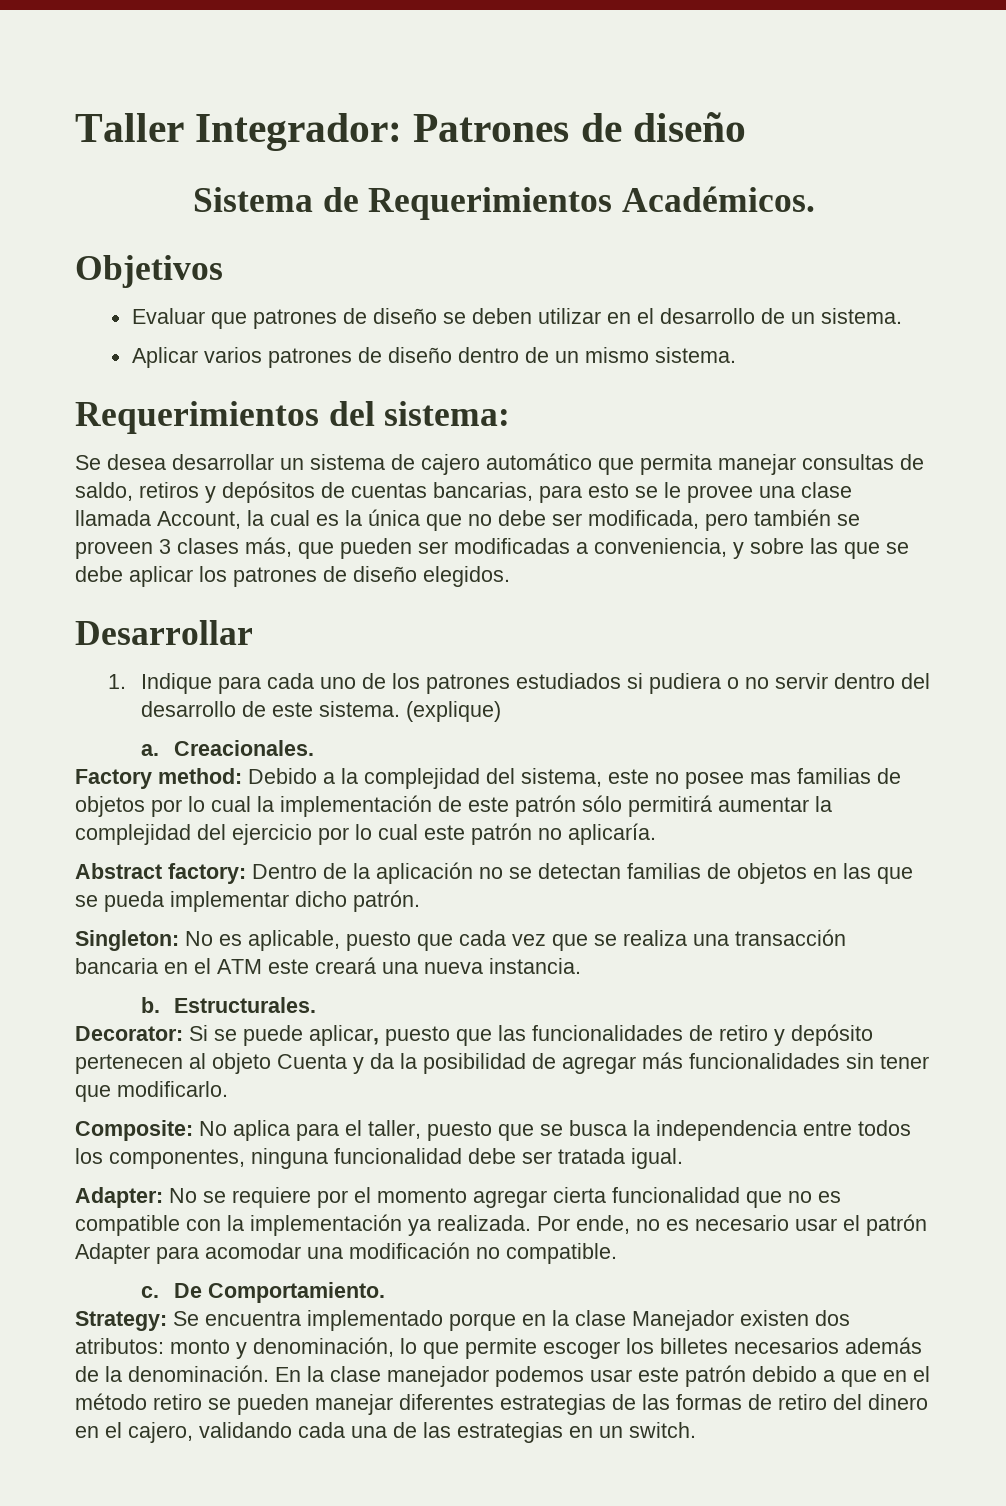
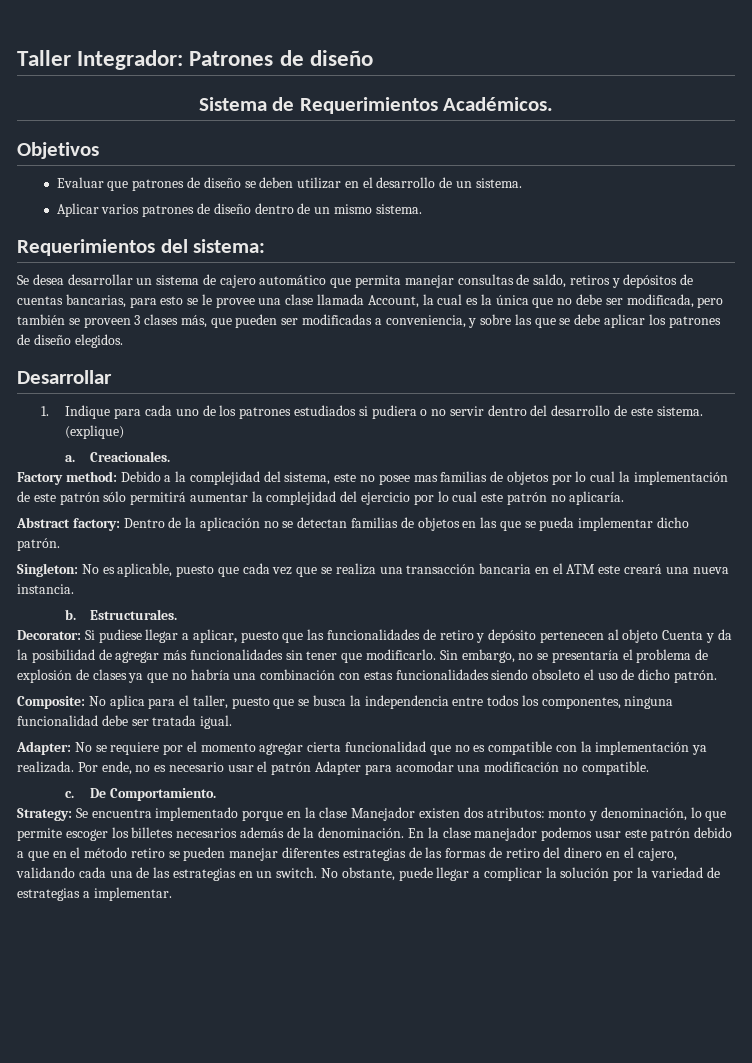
- Decorator: Si se puede aplicar, puesto que las funcionalidades de retiro y depósito pertenecen al objeto Cuenta y da la posibilidad de agregar más funcionalidades sin tener que modificarlo.
+ Decorator: Si pudiese llegar a aplicar, puesto que las funcionalidades de retiro y depósito pertenecen al objeto Cuenta y da la posibilidad de agregar más funcionalidades sin tener que modificarlo. Sin embargo, no se presentaría el problema de explosión de clases ya que no habría una combinación con estas funcionalidades siendo obsoleto el uso de dicho patrón.
+ No obstante, puede llegar a complicar la solución por la variedad de estrategias a implementar.

